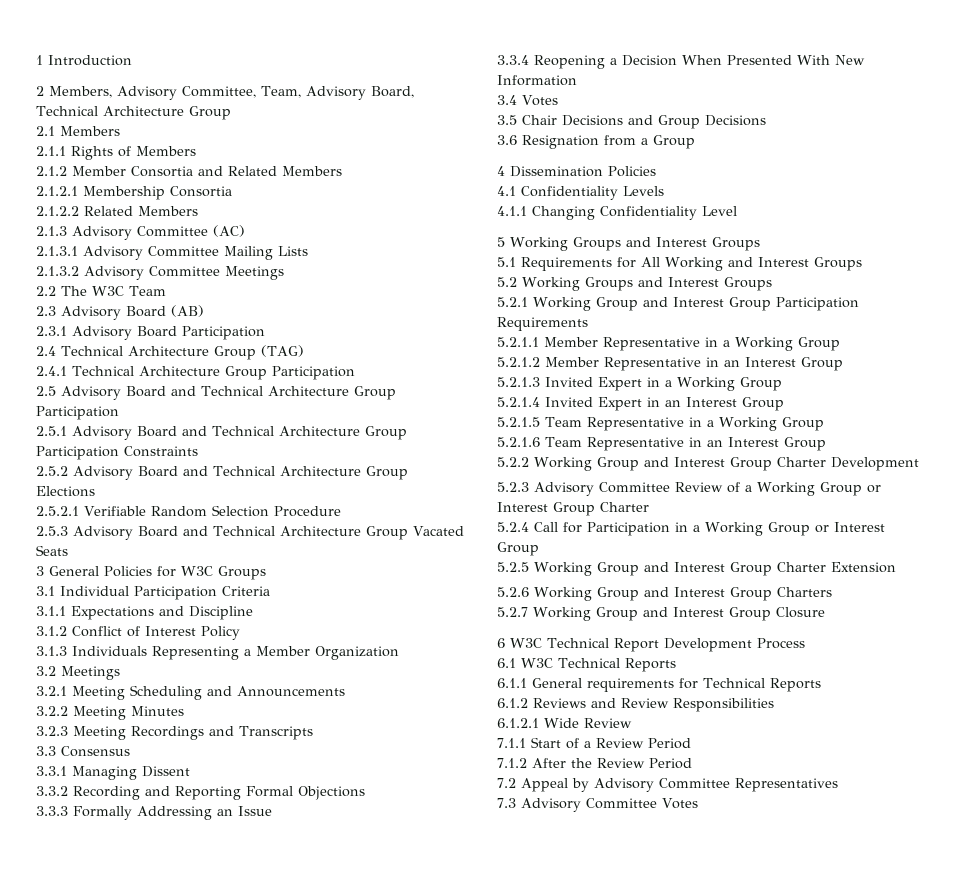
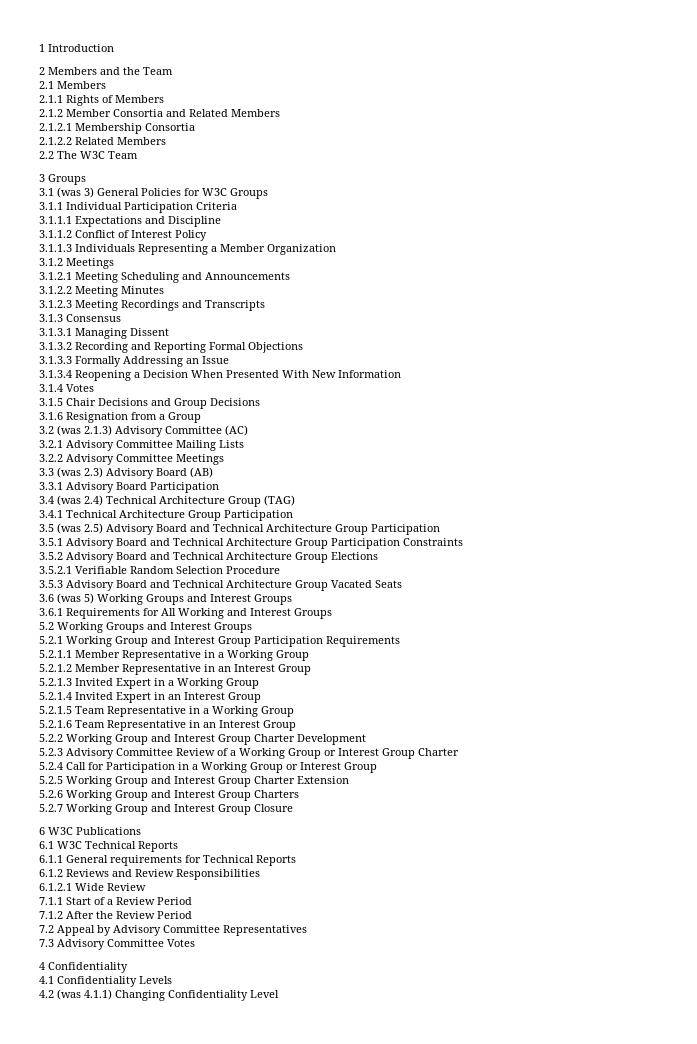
- 2 Members, Advisory Committee, Team, Advisory Board, Technical Architecture Group
+ 2 Members and the Team
- 2.1.3 Advisory Committee (AC)
+ 2.2 The W3C Team
+ 3 Groups
+ 3.1 (was 3) General Policies for W3C Groups
+ 3.1.1 Individual Participation Criteria
+ 3.1.1.1 Expectations and Discipline
+ 3.1.1.2 Conflict of Interest Policy
+ 3.1.1.3 Individuals Representing a Member Organization
+ 3.1.2 Meetings
+ 3.1.2.1 Meeting Scheduling and Announcements
+ 3.1.2.2 Meeting Minutes
+ 3.1.2.3 Meeting Recordings and Transcripts
+ 3.1.3 Consensus
+ 3.1.3.1 Managing Dissent
+ 3.1.3.2 Recording and Reporting Formal Objections
+ 3.1.3.3 Formally Addressing an Issue
+ 3.1.3.4 Reopening a Decision When Presented With New Information
+ 3.1.4 Votes
+ 3.1.5 Chair Decisions and Group Decisions
+ 3.1.6 Resignation from a Group
+ 3.2 (was 2.1.3) Advisory Committee (AC)
- 2.1.3.1 Advisory Committee Mailing Lists
+ 3.2.1 Advisory Committee Mailing Lists
- 2.1.3.2 Advisory Committee Meetings
+ 3.2.2 Advisory Committee Meetings
- 2.2 The W3C Team
- 2.3 Advisory Board (AB)
+ 3.3 (was 2.3) Advisory Board (AB)
- 2.3.1 Advisory Board Participation
+ 3.3.1 Advisory Board Participation
- 2.4 Technical Architecture Group (TAG)
+ 3.4 (was 2.4) Technical Architecture Group (TAG)
- 2.4.1 Technical Architecture Group Participation
- 2.5 Advisory Board and Technical Architecture Group Participation
+ 3.4.1 Technical Architecture Group Participation
+ 3.5 (was 2.5) Advisory Board and Technical Architecture Group Participation
- 2.5.1 Advisory Board and Technical Architecture Group Participation Constraints
+ 3.5.1 Advisory Board and Technical Architecture Group Participation Constraints
- 2.5.2 Advisory Board and Technical Architecture Group Elections
+ 3.5.2 Advisory Board and Technical Architecture Group Elections
- 2.5.2.1 Verifiable Random Selection Procedure
+ 3.5.2.1 Verifiable Random Selection Procedure
- 2.5.3 Advisory Board and Technical Architecture Group Vacated Seats
+ 3.5.3 Advisory Board and Technical Architecture Group Vacated Seats
- 3 General Policies for W3C Groups
- 3.1 Individual Participation Criteria
- 3.1.1 Expectations and Discipline
- 3.1.2 Conflict of Interest Policy
- 3.1.3 Individuals Representing a Member Organization
- 3.2 Meetings
- 3.2.1 Meeting Scheduling and Announcements
- 3.2.2 Meeting Minutes
- 3.2.3 Meeting Recordings and Transcripts
- 3.3 Consensus
- 3.3.1 Managing Dissent
- 3.3.2 Recording and Reporting Formal Objections
- 3.3.3 Formally Addressing an Issue
- 3.3.4 Reopening a Decision When Presented With New Information
- 3.4 Votes
- 3.5 Chair Decisions and Group Decisions
- 3.6 Resignation from a Group
- 4 Dissemination Policies
- 4.1 Confidentiality Levels
- 4.1.1 Changing Confidentiality Level
- 5 Working Groups and Interest Groups
- 5.1 Requirements for All Working and Interest Groups
+ 3.6 (was 5) Working Groups and Interest Groups
+ 3.6.1 Requirements for All Working and Interest Groups
- 6 W3C Technical Report Development Process
+ 6 W3C Publications
+ 4 Confidentiality
+ 4.1 Confidentiality Levels
+ 4.2 (was 4.1.1) Changing Confidentiality Level

